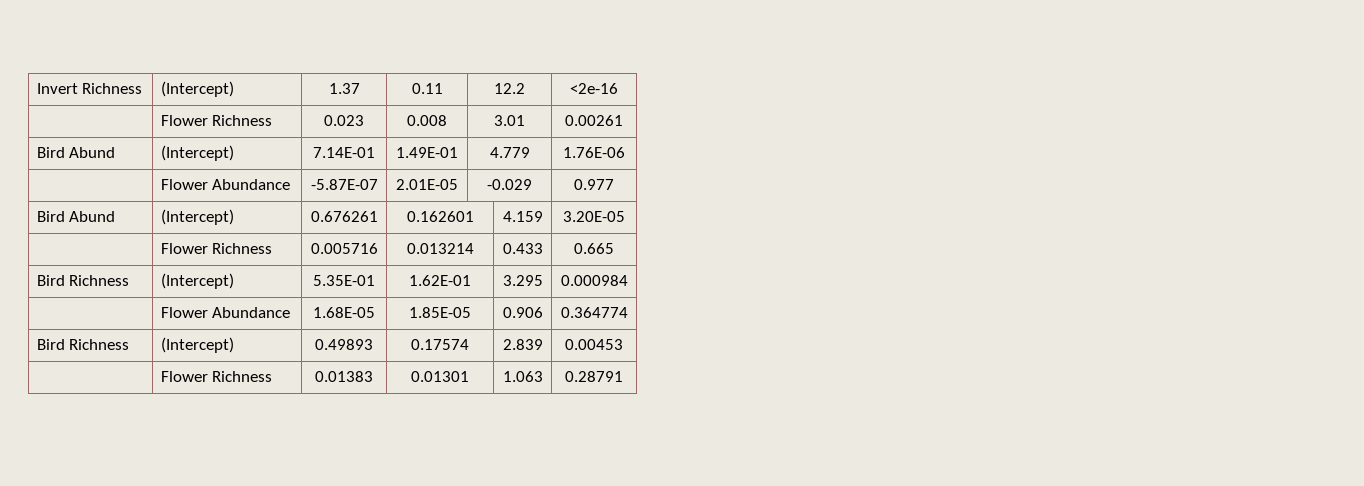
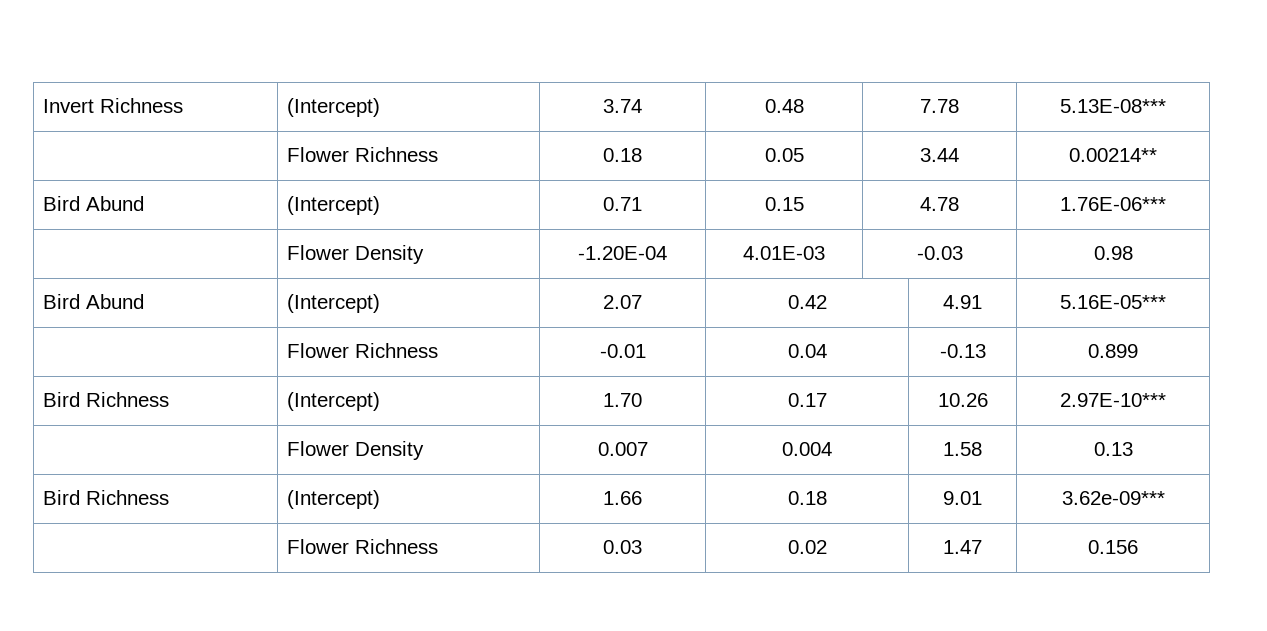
- Invert Richness | (Intercept) | 1.37 | 0.11 | 12.2 | <2e-16
- | Flower Richness | 0.023 | 0.008 | 3.01 | 0.00261
- Bird Abund | (Intercept) | 7.14E-01 | 1.49E-01 | 4.779 | 1.76E-06
- | Flower Abundance | -5.87E-07 | 2.01E-05 | -0.029 | 0.977
- Bird Abund | (Intercept) | 0.676261 | 0.162601 | 4.159 | 3.20E-05
- | Flower Richness | 0.005716 | 0.013214 | 0.433 | 0.665
- Bird Richness | (Intercept) | 5.35E-01 | 1.62E-01 | 3.295 | 0.000984
- | Flower Abundance | 1.68E-05 | 1.85E-05 | 0.906 | 0.364774
- Bird Richness | (Intercept) | 0.49893 | 0.17574 | 2.839 | 0.00453
- | Flower Richness | 0.01383 | 0.01301 | 1.063 | 0.28791
+ Invert Richness | (Intercept) | 3.74 | 0.48 | 7.78 | 5.13E-08***
+ | Flower Richness | 0.18 | 0.05 | 3.44 | 0.00214**
+ Bird Abund | (Intercept) | 0.71 | 0.15 | 4.78 | 1.76E-06***
+ | Flower Density | -1.20E-04 | 4.01E-03 | -0.03 | 0.98
+ Bird Abund | (Intercept) | 2.07 | 0.42 | 4.91 | 5.16E-05***
+ | Flower Richness | -0.01 | 0.04 | -0.13 | 0.899
+ Bird Richness | (Intercept) | 1.70 | 0.17 | 10.26 | 2.97E-10***
+ | Flower Density | 0.007 | 0.004 | 1.58 | 0.13
+ Bird Richness | (Intercept) | 1.66 | 0.18 | 9.01 | 3.62e-09***
+ | Flower Richness | 0.03 | 0.02 | 1.47 | 0.156

